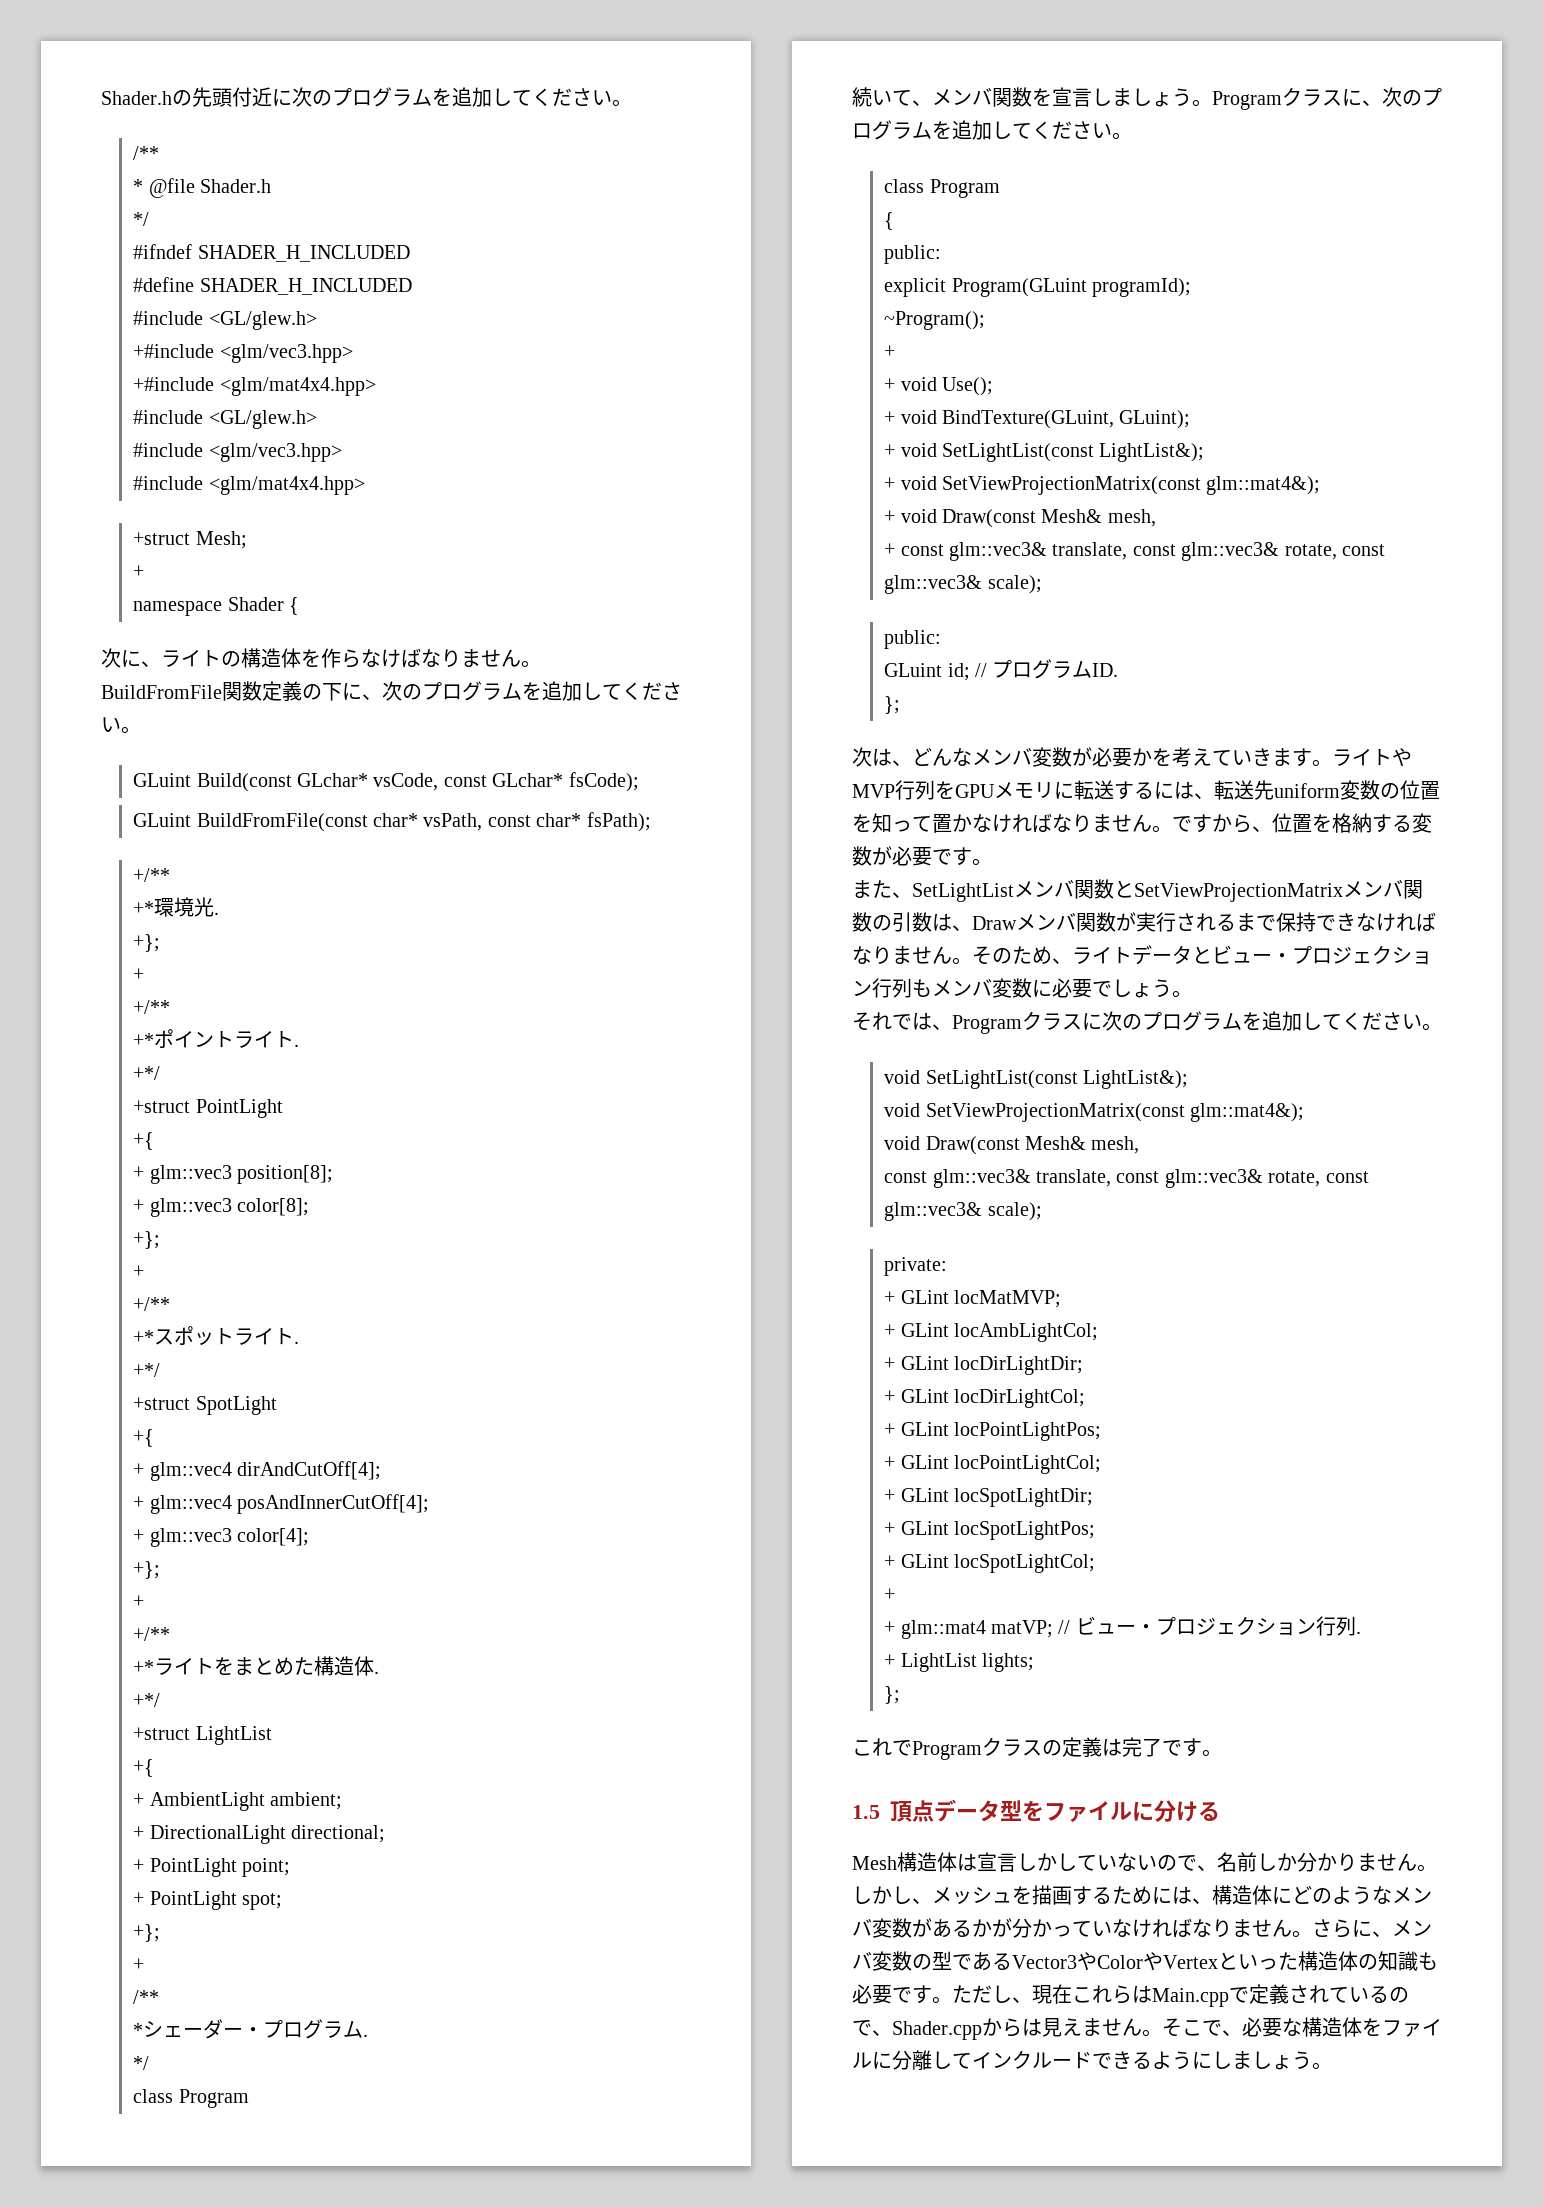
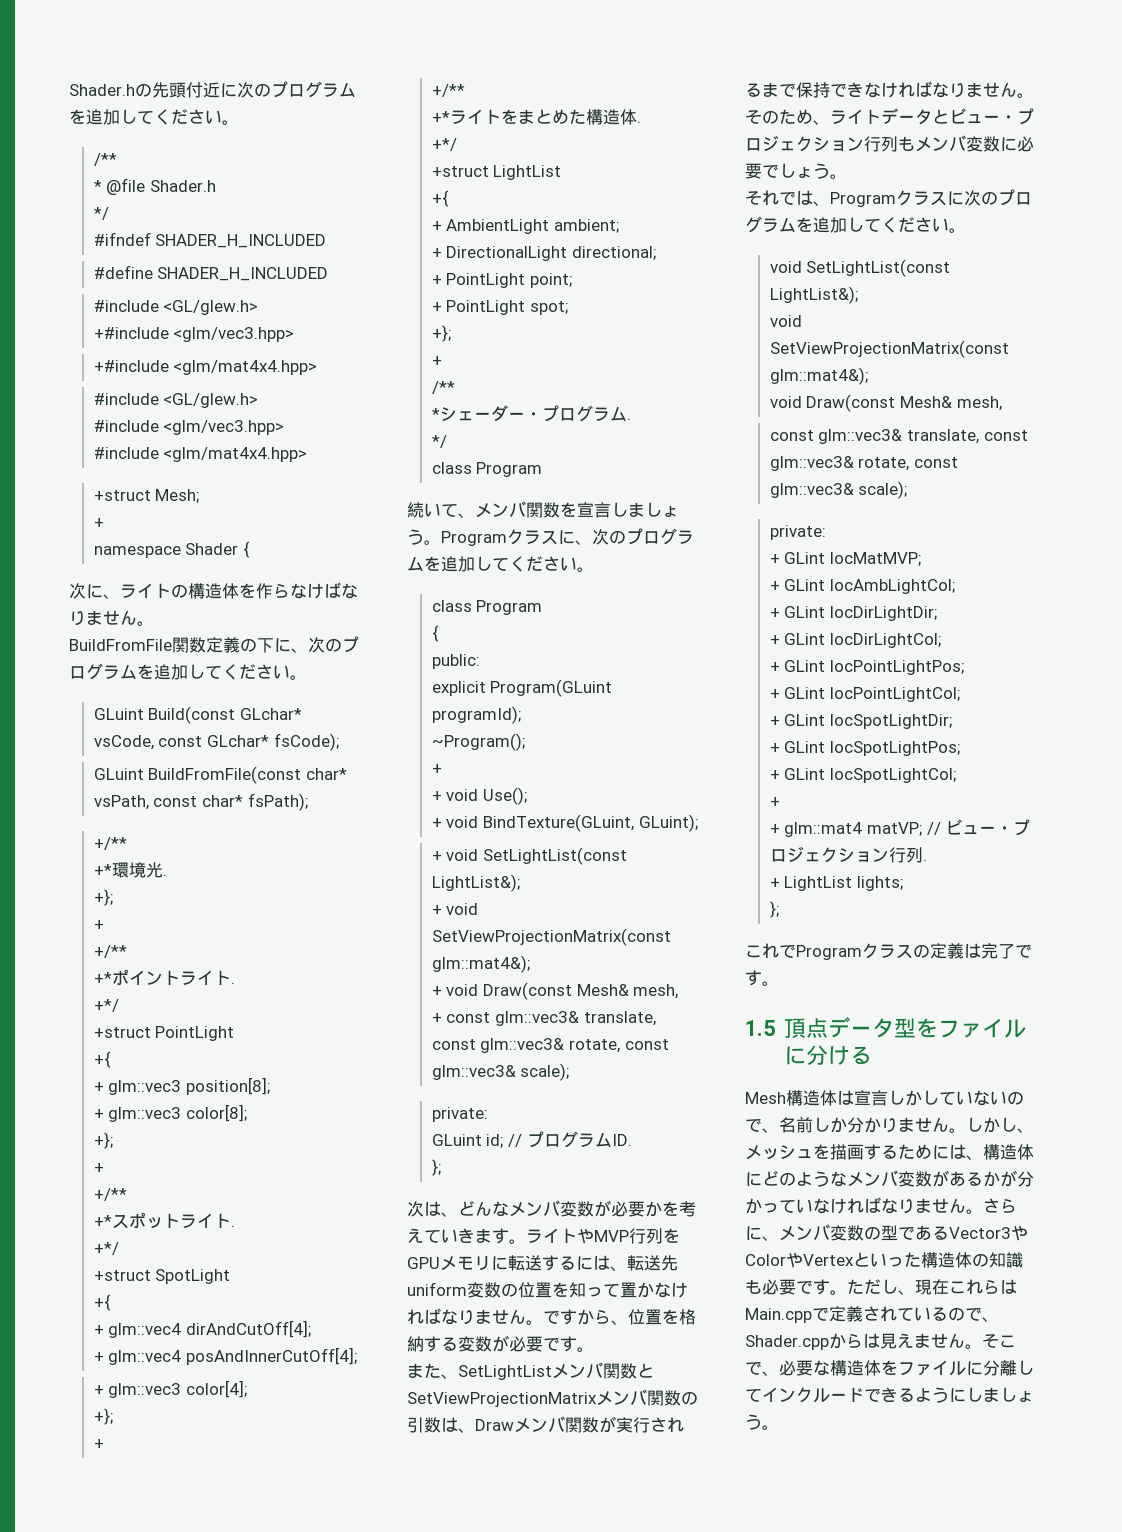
  + const glm::vec3& translate, const glm::vec3& rotate, const glm::vec3& scale);
- public:
+ private:

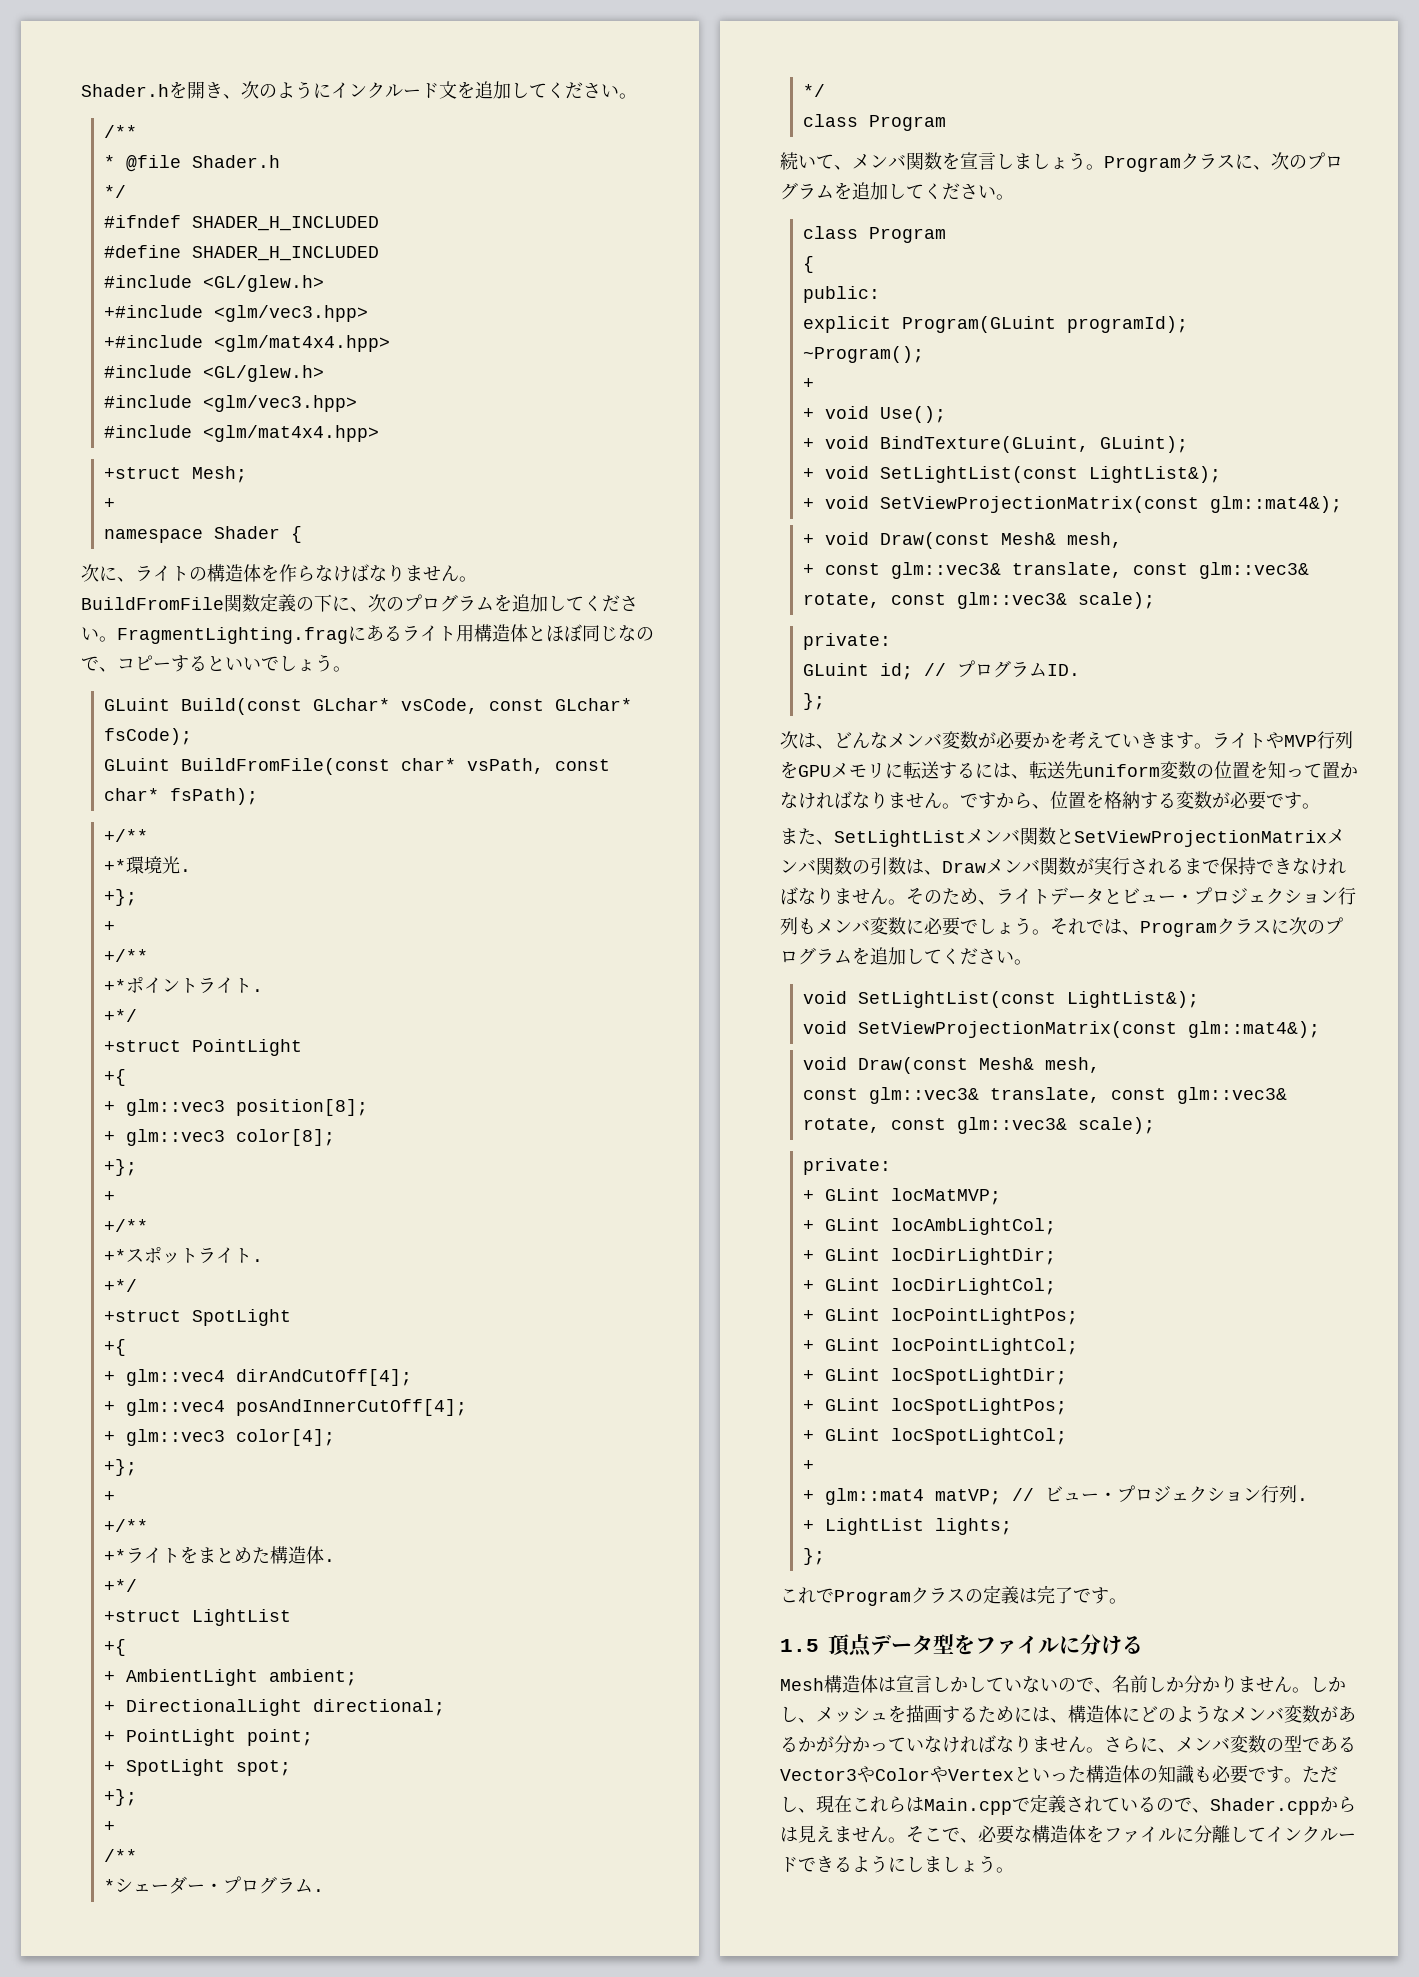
- Shader.hの先頭付近に次のプログラムを追加してください。
+ Shader.hを開き、次のようにインクルード文を追加してください。
+ FragmentLighting.fragにあるライト用構造体とほぼ同じなので、コピーするといいでしょう。
- + PointLight spot;
+ + SpotLight spot;
- そのため、ライトデータとビュー・プロジェクション行列もメンバ変数に必要でしょう。
- それでは、Programクラスに次のプログラムを追加してください。
+ そのため、ライトデータとビュー・プロジェクション行列もメンバ変数に必要でしょう。それでは、Programクラスに次のプログラムを追加してください。

